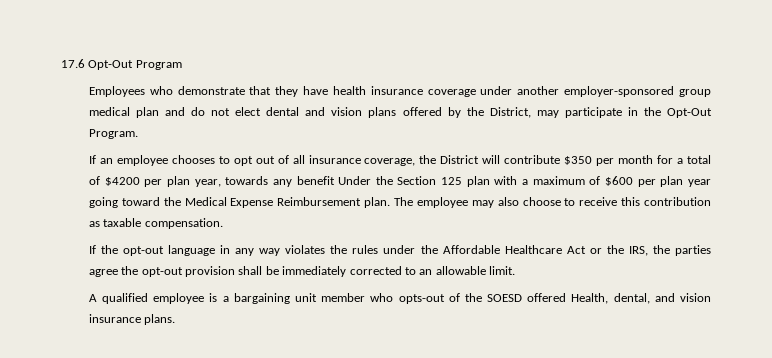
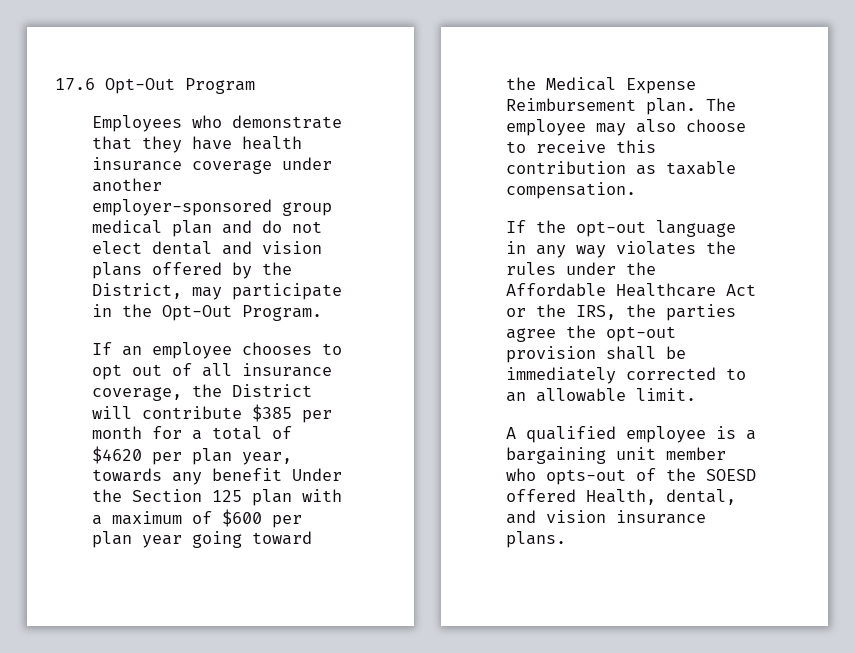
- If an employee chooses to opt out of all insurance coverage, the District will contribute $350 per month for a total of $4200 per plan year, towards any benefit Under the Section 125 plan with a maximum of $600 per plan year going toward the Medical Expense Reimbursement plan.
+ If an employee chooses to opt out of all insurance coverage, the District will contribute $385 per month for a total of $4620 per plan year, towards any benefit Under the Section 125 plan with a maximum of $600 per plan year going toward the Medical Expense Reimbursement plan.

